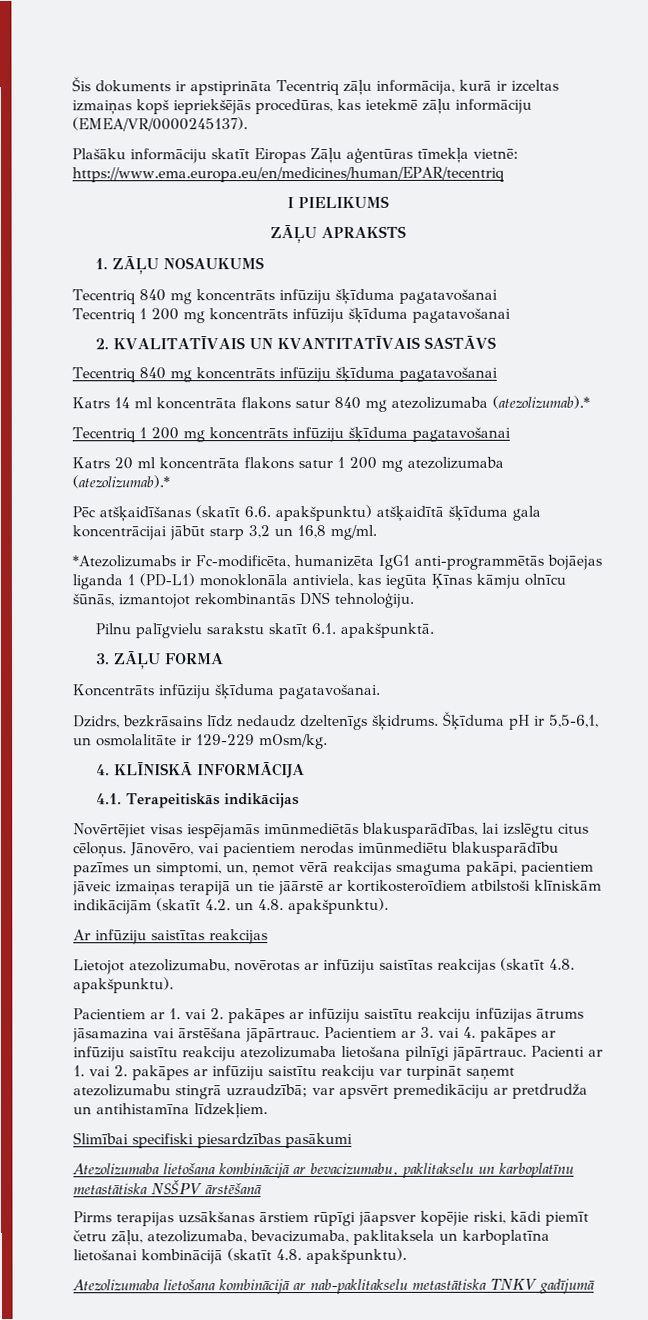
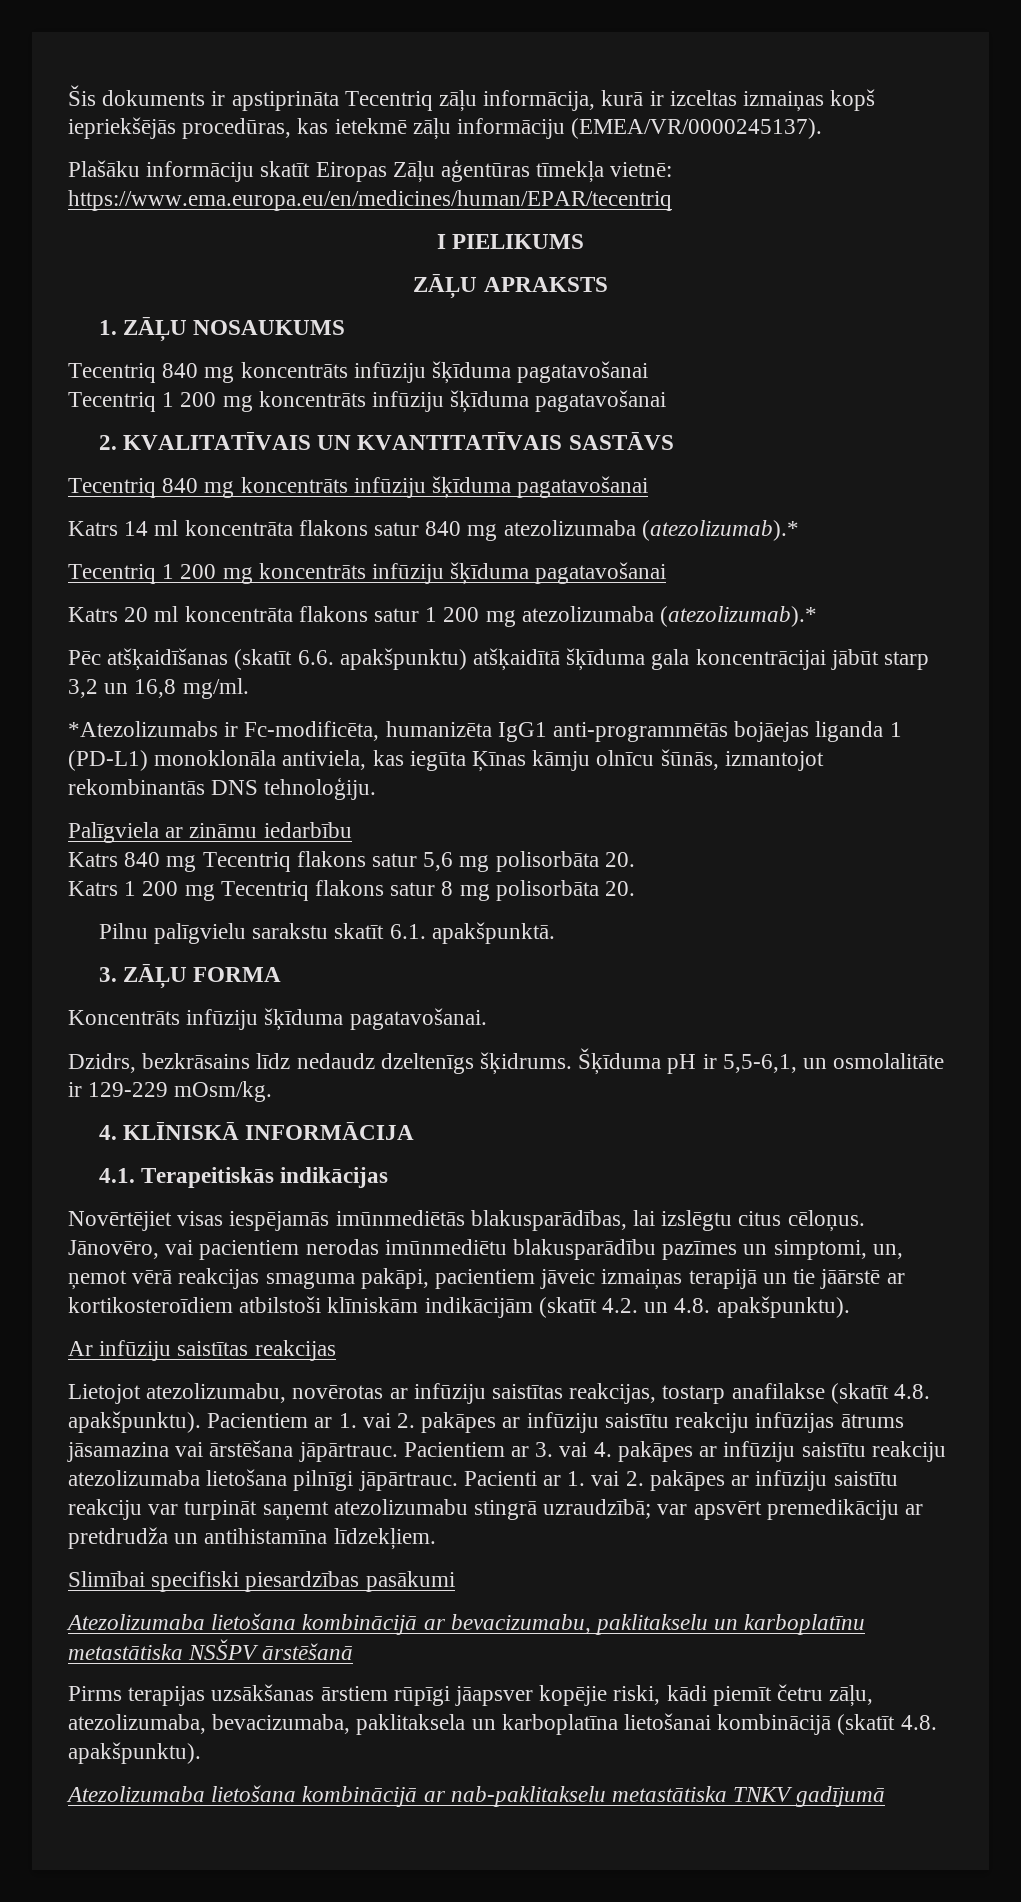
+ Palīgviela ar zināmu iedarbību
+ Katrs 840 mg Tecentriq flakons satur 5,6 mg polisorbāta 20.
+ Katrs 1 200 mg Tecentriq flakons satur 8 mg polisorbāta 20.
- Lietojot atezolizumabu, novērotas ar infūziju saistītas reakcijas (skatīt 4.8. apakšpunktu).
- Pacientiem ar 1. vai 2. pakāpes ar infūziju saistītu reakciju infūzijas ātrums jāsamazina vai ārstēšana jāpārtrauc.
+ Lietojot atezolizumabu, novērotas ar infūziju saistītas reakcijas, tostarp anafilakse (skatīt 4.8. apakšpunktu). Pacientiem ar 1. vai 2. pakāpes ar infūziju saistītu reakciju infūzijas ātrums jāsamazina vai ārstēšana jāpārtrauc.

